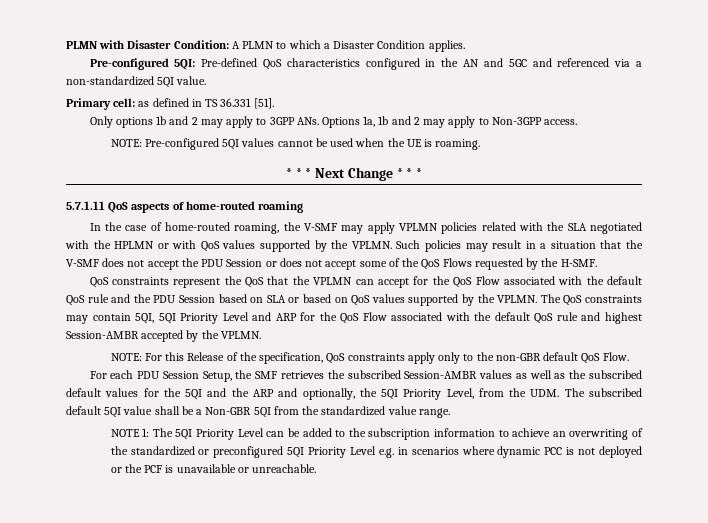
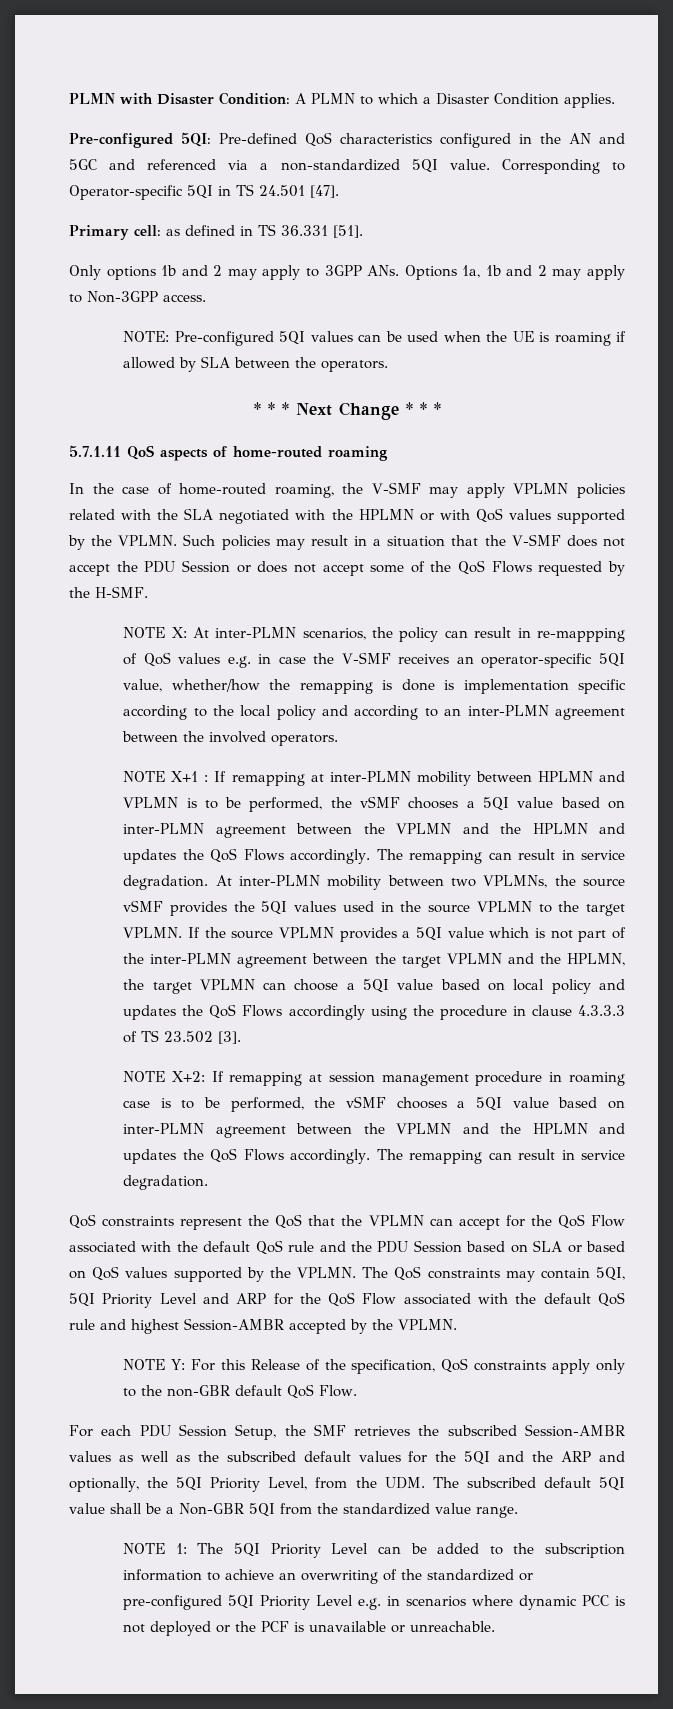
+ Corresponding to Operator-specific 5QI in TS 24.501 [47].
- NOTE: Pre-configured 5QI values cannot be used when the UE is roaming.
+ NOTE: Pre-configured 5QI values can be used when the UE is roaming if allowed by SLA between the operators.
+ NOTE X: At inter-PLMN scenarios, the policy can result in re-mappping of QoS values e.g. in case the V-SMF receives an operator-specific 5QI value, whether/how the remapping is done is implementation specific according to the local policy and according to an inter-PLMN agreement between the involved operators.
+ NOTE X+1 : If remapping at inter-PLMN mobility between HPLMN and VPLMN is to be performed, the vSMF chooses a 5QI value based on inter-PLMN agreement between the VPLMN and the HPLMN and updates the QoS Flows accordingly. The remapping can result in service degradation. At inter-PLMN mobility between two VPLMNs, the source vSMF provides the 5QI values used in the source VPLMN to the target VPLMN. If the source VPLMN provides a 5QI value which is not part of the inter-PLMN agreement between the target VPLMN and the HPLMN, the target VPLMN can choose a 5QI value based on local policy and updates the QoS Flows accordingly using the procedure in clause 4.3.3.3 of TS 23.502 [3].
+ NOTE X+2: If remapping at session management procedure in roaming case is to be performed, the vSMF chooses a 5QI value based on inter-PLMN agreement between the VPLMN and the HPLMN and updates the QoS Flows accordingly. The remapping can result in service degradation.
- NOTE: For this Release of the specification, QoS constraints apply only to the non-GBR default QoS Flow.
+ NOTE Y: For this Release of the specification, QoS constraints apply only to the non-GBR default QoS Flow.
- NOTE 1: The 5QI Priority Level can be added to the subscription information to achieve an overwriting of the standardized or preconfigured 5QI Priority Level e.g. in scenarios where dynamic PCC is not deployed or the PCF is unavailable or unreachable.
+ NOTE 1: The 5QI Priority Level can be added to the subscription information to achieve an overwriting of the standardized or pre-configured 5QI Priority Level e.g. in scenarios where dynamic PCC is not deployed or the PCF is unavailable or unreachable.

